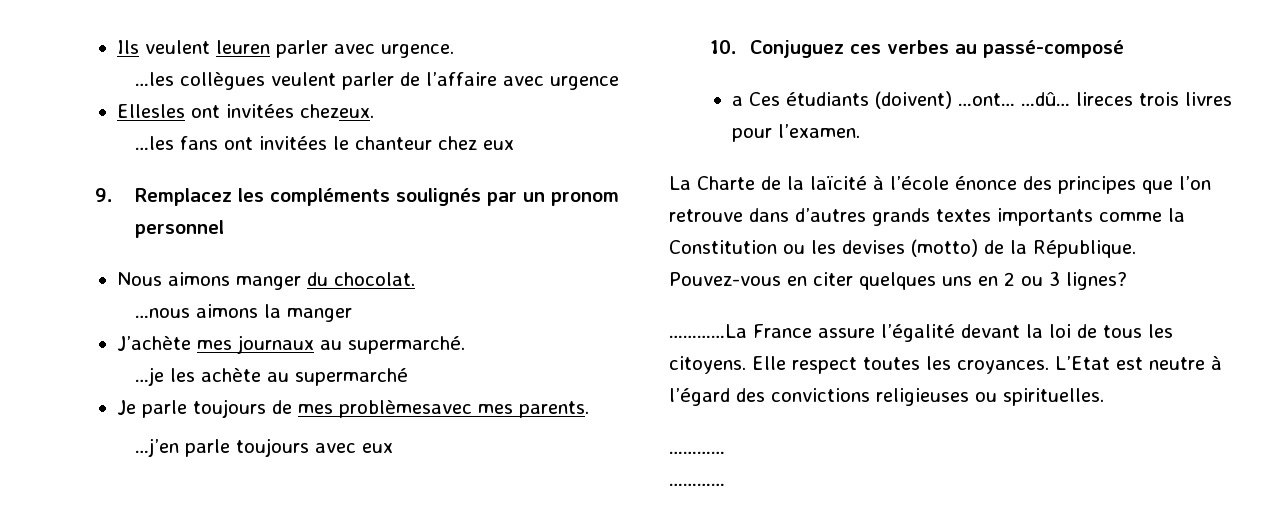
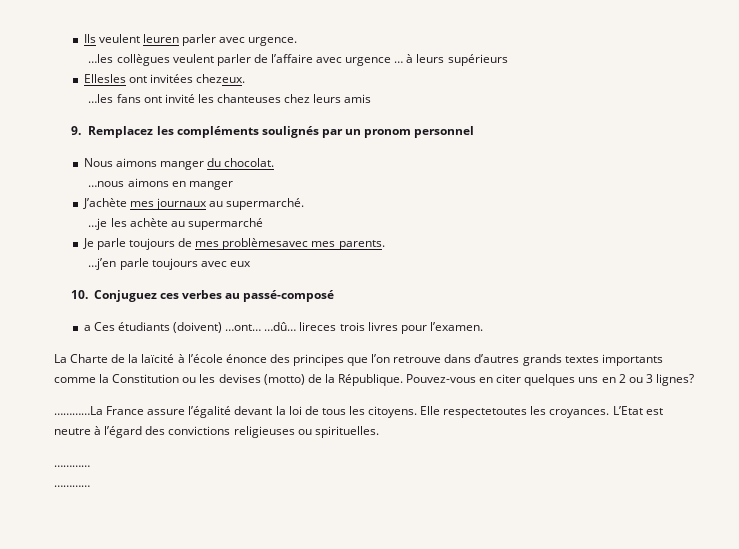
- …les collègues veulent parler de l’affaire avec urgence
+ …les collègues veulent parler de l’affaire avec urgence … à leurs supérieurs
- …les fans ont invitées le chanteur chez eux
+ …les fans ont invité les chanteuses chez leurs amis
- …nous aimons la manger
+ …nous aimons en manger
- Elle respect toutes les croyances.
+ Elle respectetoutes les croyances.

